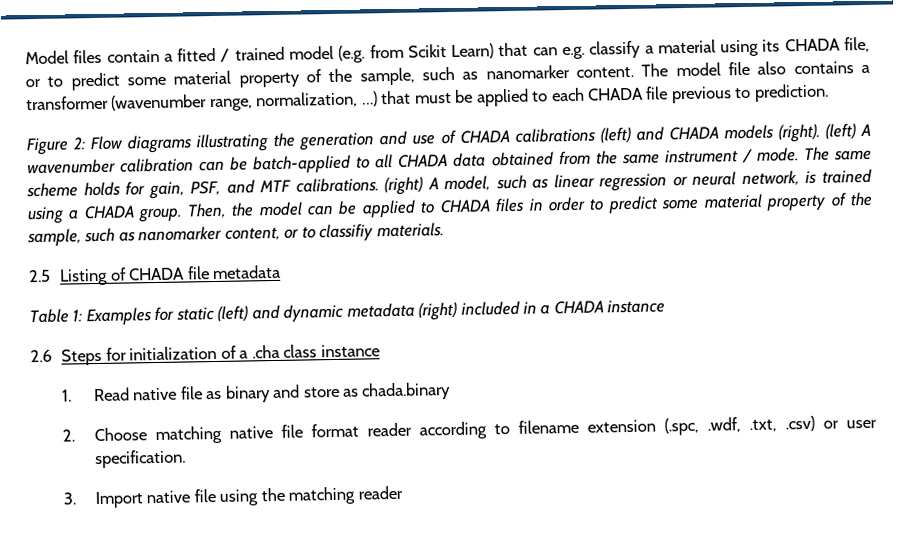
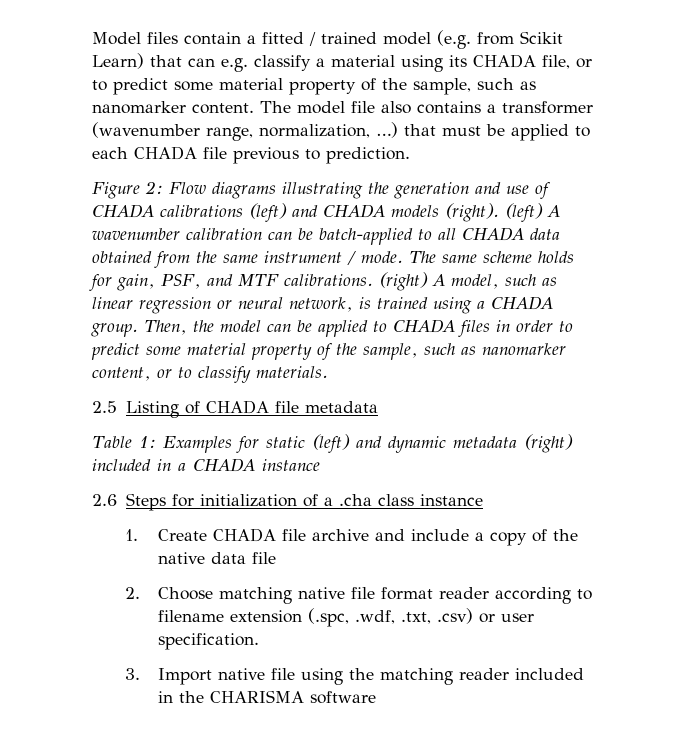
- Then, the model can be applied to CHADA files in order to predict some material property of the sample, such as nanomarker content, or to classifiy materials.
+ Then, the model can be applied to CHADA files in order to predict some material property of the sample, such as nanomarker content, or to classify materials.
- 1. Read native file as binary and store as chada.binary
+ 1. Create CHADA file archive and include a copy of the native data file
- 3. Import native file using the matching reader
+ 3. Import native file using the matching reader included in the CHARISMA software

